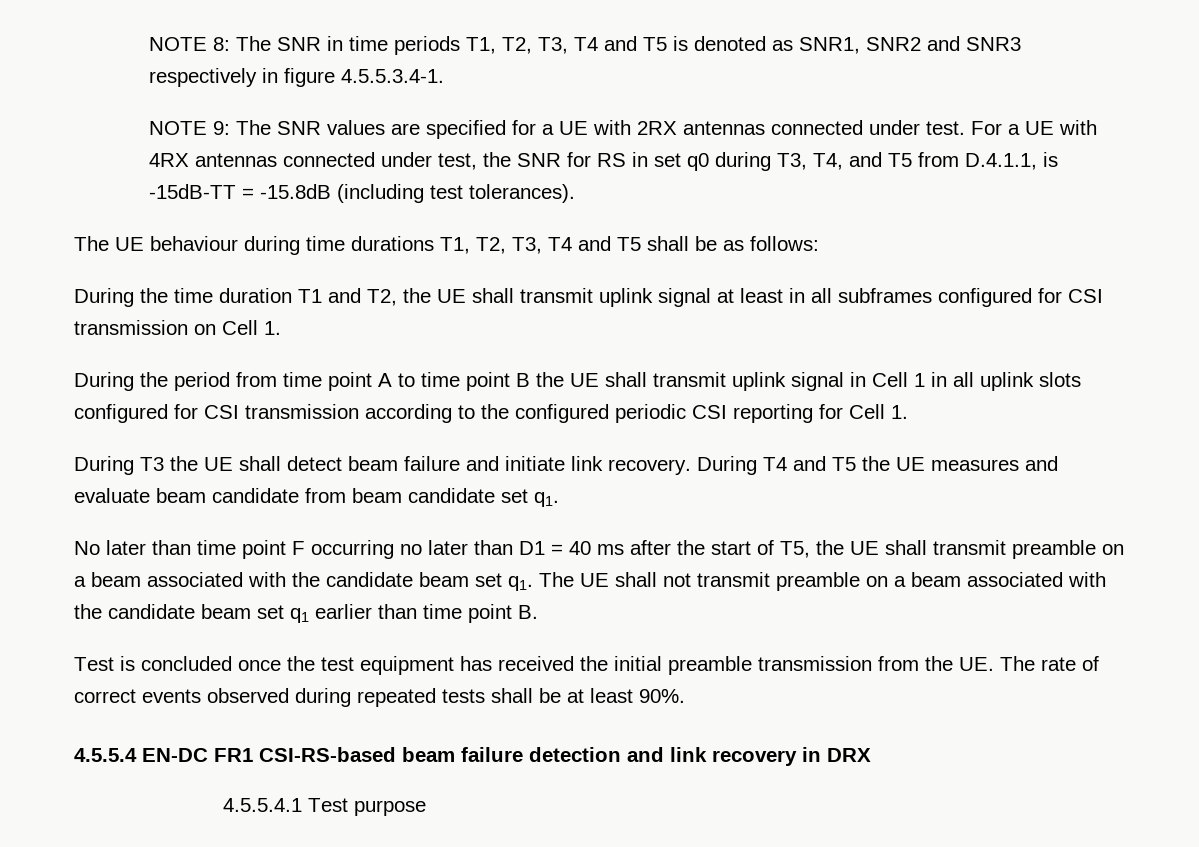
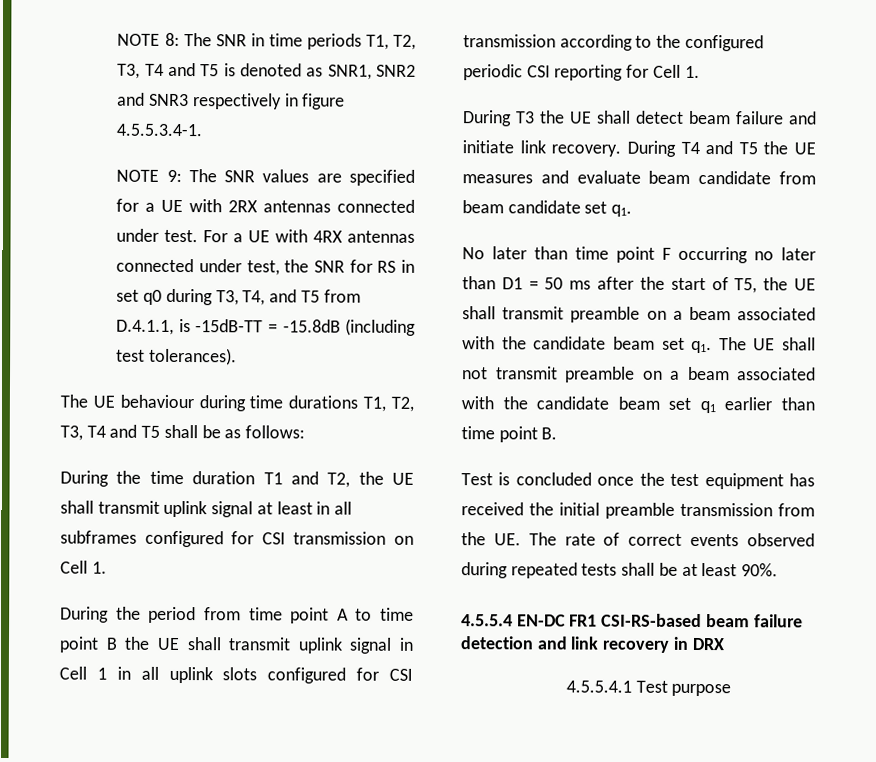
- No later than time point F occurring no later than D1 = 40 ms after the start of T5, the UE shall transmit preamble on a beam associated with the candidate beam set q1.
+ No later than time point F occurring no later than D1 = 50 ms after the start of T5, the UE shall transmit preamble on a beam associated with the candidate beam set q1.

